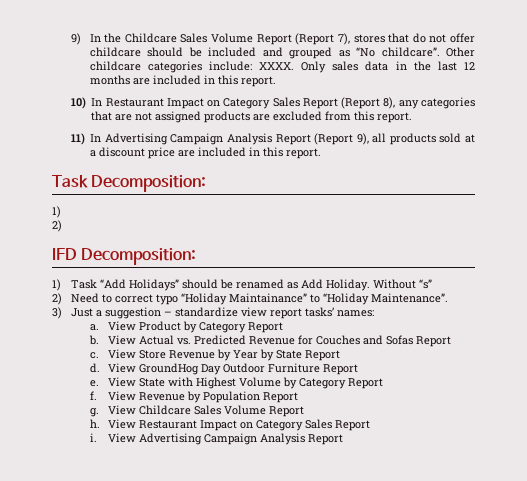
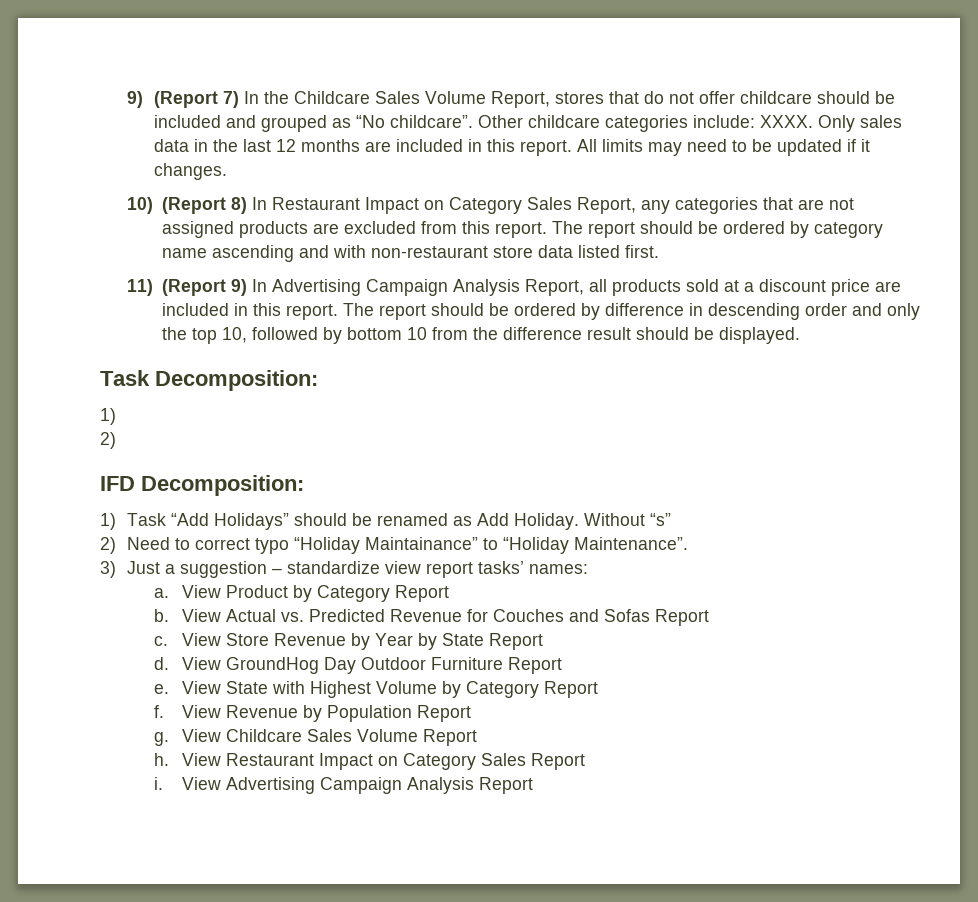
- 9) In the Childcare Sales Volume Report (Report 7), stores that do not offer childcare should be included and grouped as “No childcare”.
+ 9) (Report 7) In the Childcare Sales Volume Report, stores that do not offer childcare should be included and grouped as “No childcare”.
+ All limits may need to be updated if it changes.
- 10) In Restaurant Impact on Category Sales Report (Report 8), any categories that are not assigned products are excluded from this report.
+ 10) (Report 8) In Restaurant Impact on Category Sales Report, any categories that are not assigned products are excluded from this report. The report should be ordered by category name ascending and with non-restaurant store data listed first.
- 11) In Advertising Campaign Analysis Report (Report 9), all products sold at a discount price are included in this report.
+ 11) (Report 9) In Advertising Campaign Analysis Report, all products sold at a discount price are included in this report. The report should be ordered by difference in descending order and only the top 10, followed by bottom 10 from the difference result should be displayed.

